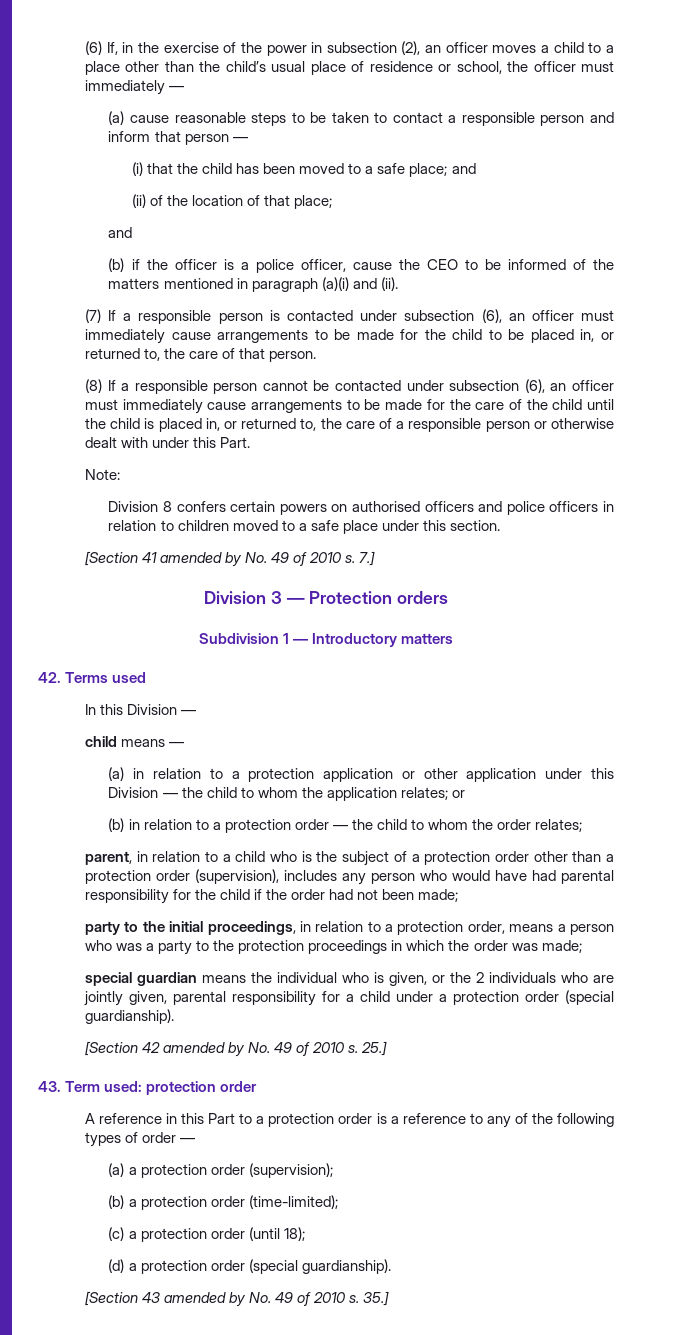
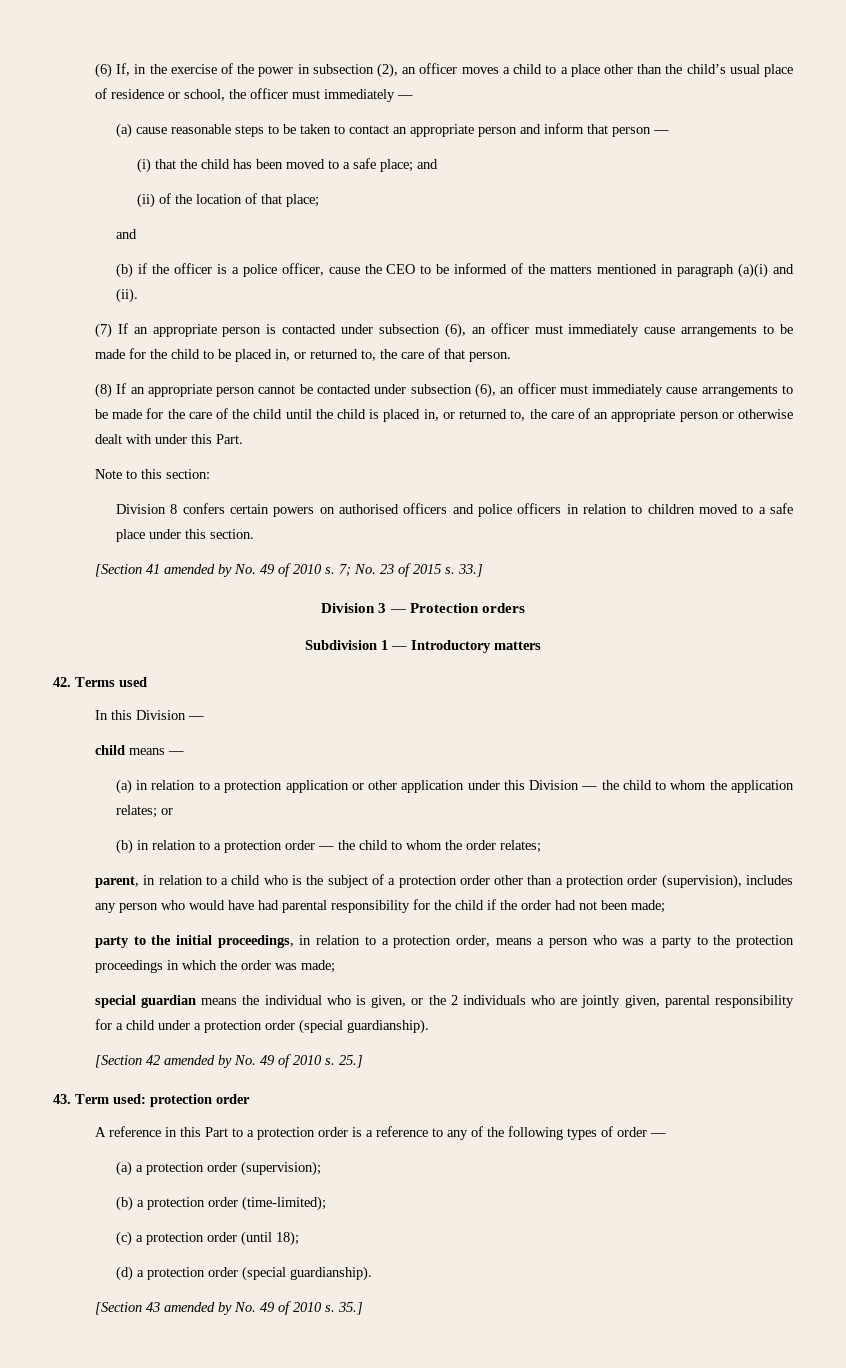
- (a) cause reasonable steps to be taken to contact a responsible person and inform that person —
+ (a) cause reasonable steps to be taken to contact an appropriate person and inform that person —
- (7) If a responsible person is contacted under subsection (6), an officer must immediately cause arrangements to be made for the child to be placed in, or returned to, the care of that person.
+ (7) If an appropriate person is contacted under subsection (6), an officer must immediately cause arrangements to be made for the child to be placed in, or returned to, the care of that person.
- (8) If a responsible person cannot be contacted under subsection (6), an officer must immediately cause arrangements to be made for the care of the child until the child is placed in, or returned to, the care of a responsible person or otherwise dealt with under this Part.
+ (8) If an appropriate person cannot be contacted under subsection (6), an officer must immediately cause arrangements to be made for the care of the child until the child is placed in, or returned to, the care of an appropriate person or otherwise dealt with under this Part.
- Note:
+ Note to this section:
- 7.]
+ 7; No. 23 of 2015 s. 33.]

